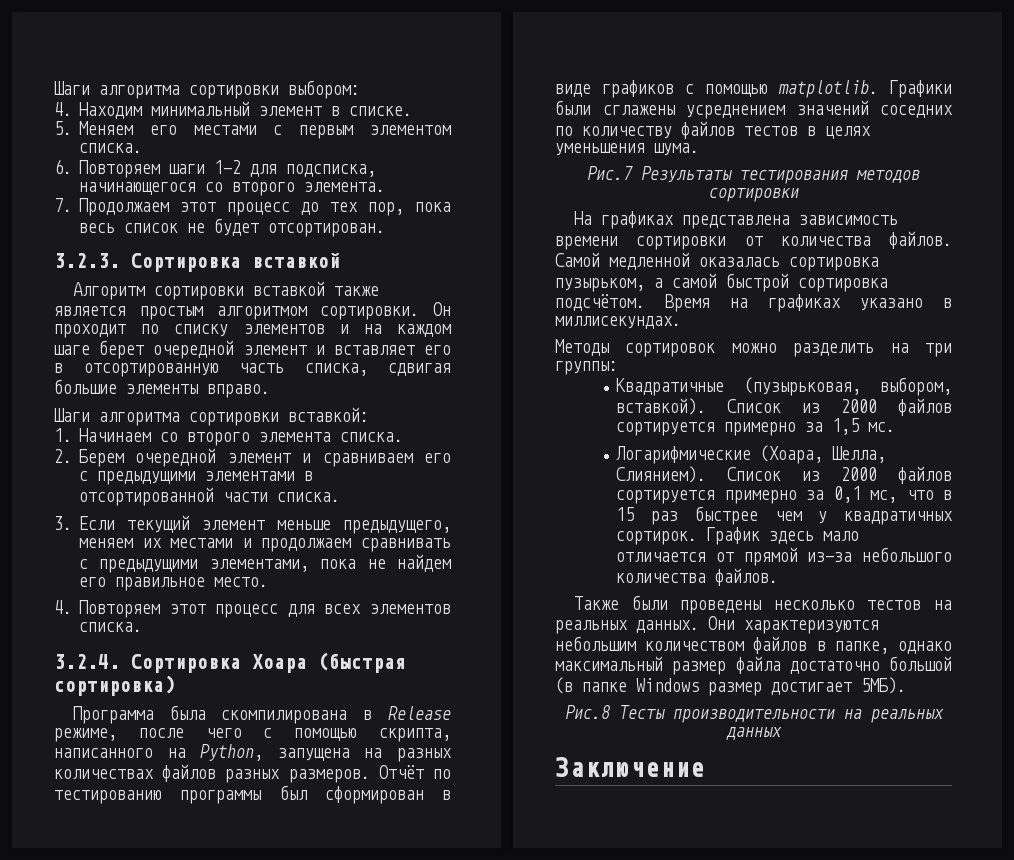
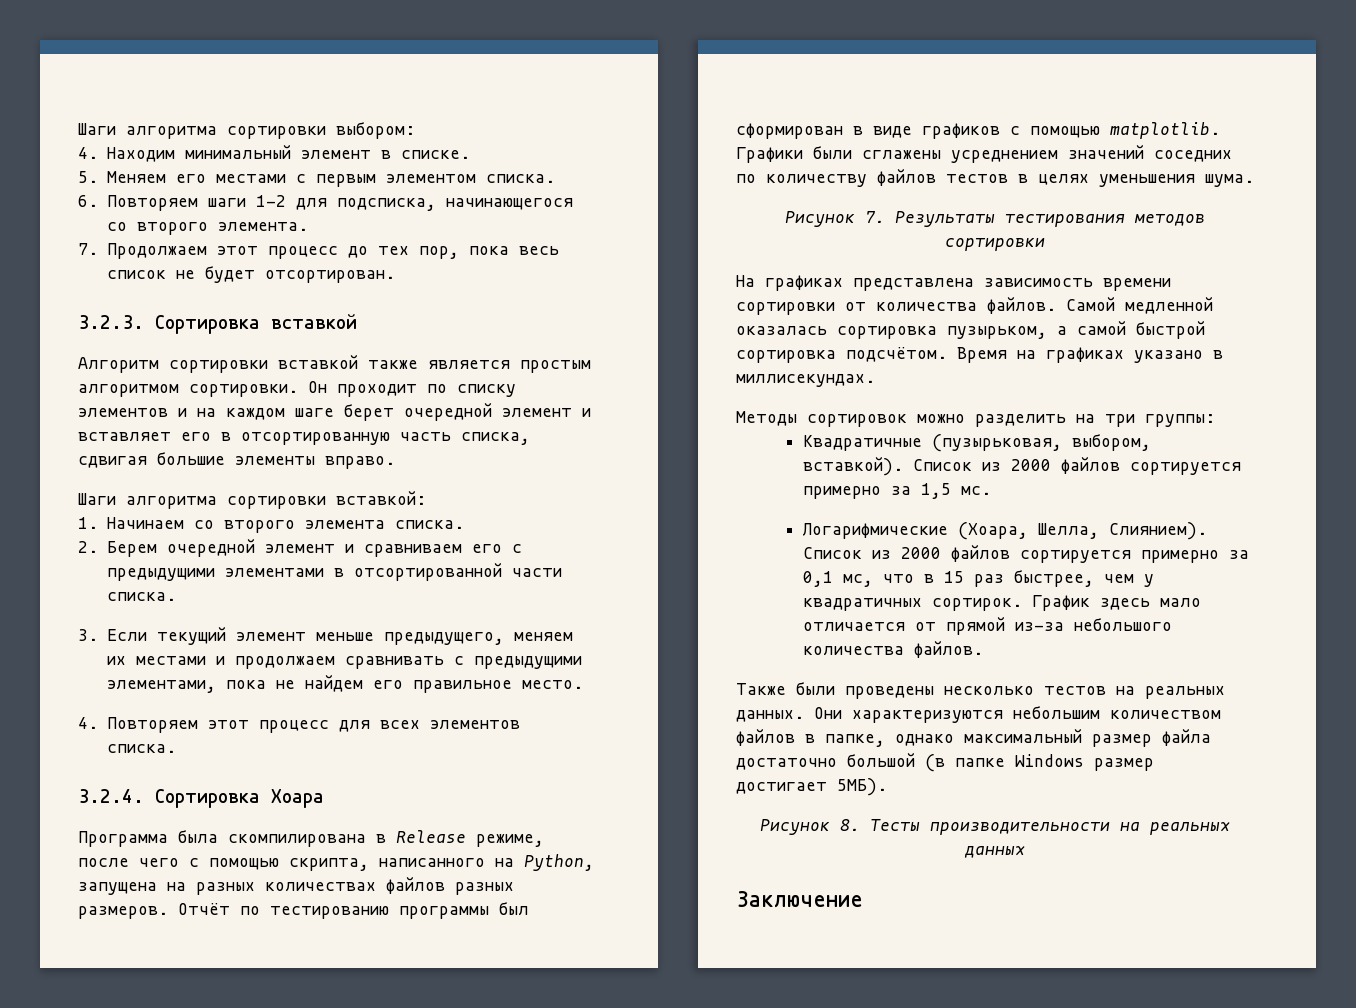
- 3.2.4. Сортировка Хоара (быстрая сортировка)
+ 3.2.4. Сортировка Хоара
- Рис.7 Результаты тестирования методов сортировки
+ Рисунок 7. Результаты тестирования методов сортировки
- Список из 2000 файлов сортируется примерно за 0,1 мс, что в 15 раз быстрее чем у квадратичных сортирок.
+ Список из 2000 файлов сортируется примерно за 0,1 мс, что в 15 раз быстрее, чем у квадратичных сортирок.
- Рис.8 Тесты производительности на реальных данных
+ Рисунок 8. Тесты производительности на реальных данных

